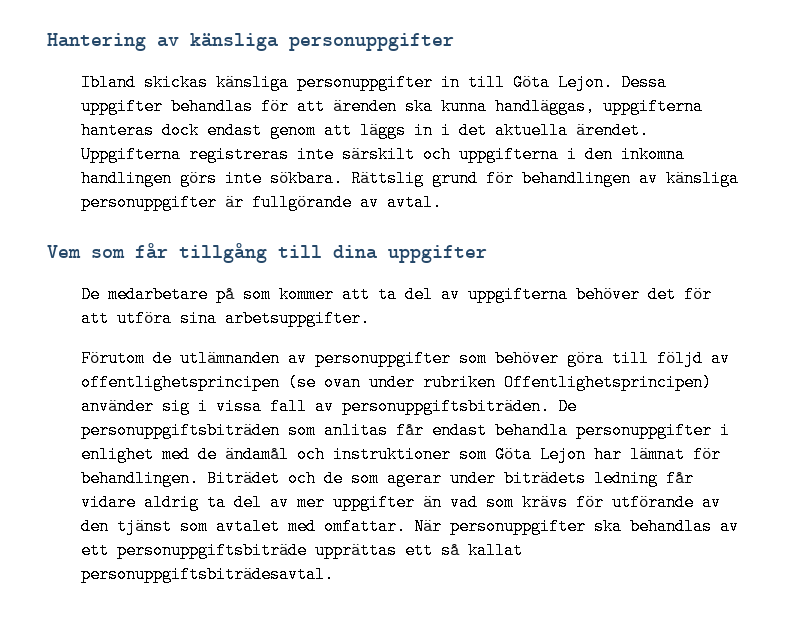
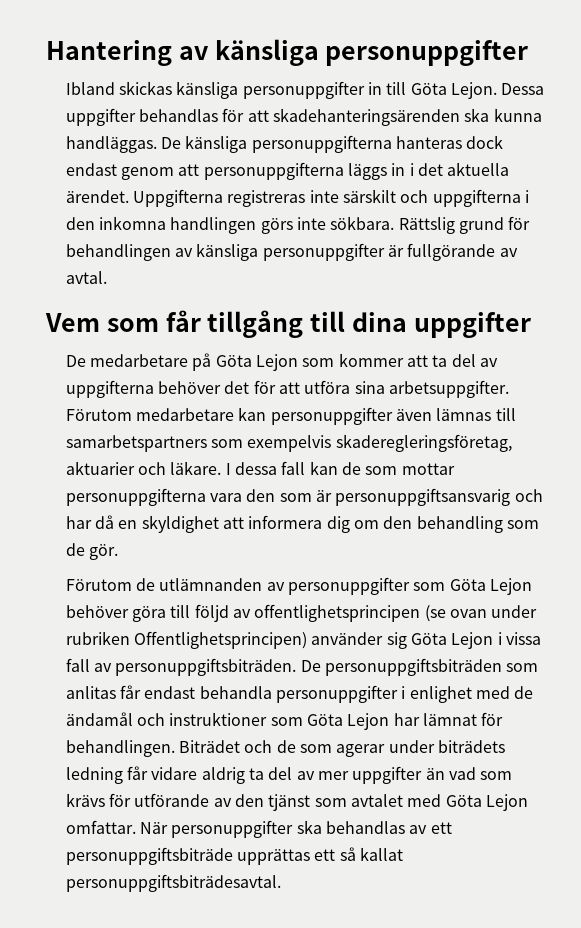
- Dessa uppgifter behandlas för att ärenden ska kunna handläggas, uppgifterna hanteras dock endast genom att läggs in i det aktuella ärendet.
+ Dessa uppgifter behandlas för att skadehanteringsärenden ska kunna handläggas. De känsliga personuppgifterna hanteras dock endast genom att personuppgifterna läggs in i det aktuella ärendet.
- De medarbetare på som kommer att ta del av uppgifterna behöver det för att utföra sina arbetsuppgifter.
+ De medarbetare på Göta Lejon som kommer att ta del av uppgifterna behöver det för att utföra sina arbetsuppgifter. Förutom medarbetare kan personuppgifter även lämnas till samarbetspartners som exempelvis skaderegleringsföretag, aktuarier och läkare. I dessa fall kan de som mottar personuppgifterna vara den som är personuppgiftsansvarig och har då en skyldighet att informera dig om den behandling som de gör.
- Förutom de utlämnanden av personuppgifter som behöver göra till följd av offentlighetsprincipen (se ovan under rubriken Offentlighetsprincipen) använder sig i vissa fall av personuppgiftsbiträden.
+ Förutom de utlämnanden av personuppgifter som Göta Lejon behöver göra till följd av offentlighetsprincipen (se ovan under rubriken Offentlighetsprincipen) använder sig Göta Lejon i vissa fall av personuppgiftsbiträden.
- Biträdet och de som agerar under biträdets ledning får vidare aldrig ta del av mer uppgifter än vad som krävs för utförande av den tjänst som avtalet med omfattar.
+ Biträdet och de som agerar under biträdets ledning får vidare aldrig ta del av mer uppgifter än vad som krävs för utförande av den tjänst som avtalet med Göta Lejon omfattar.

